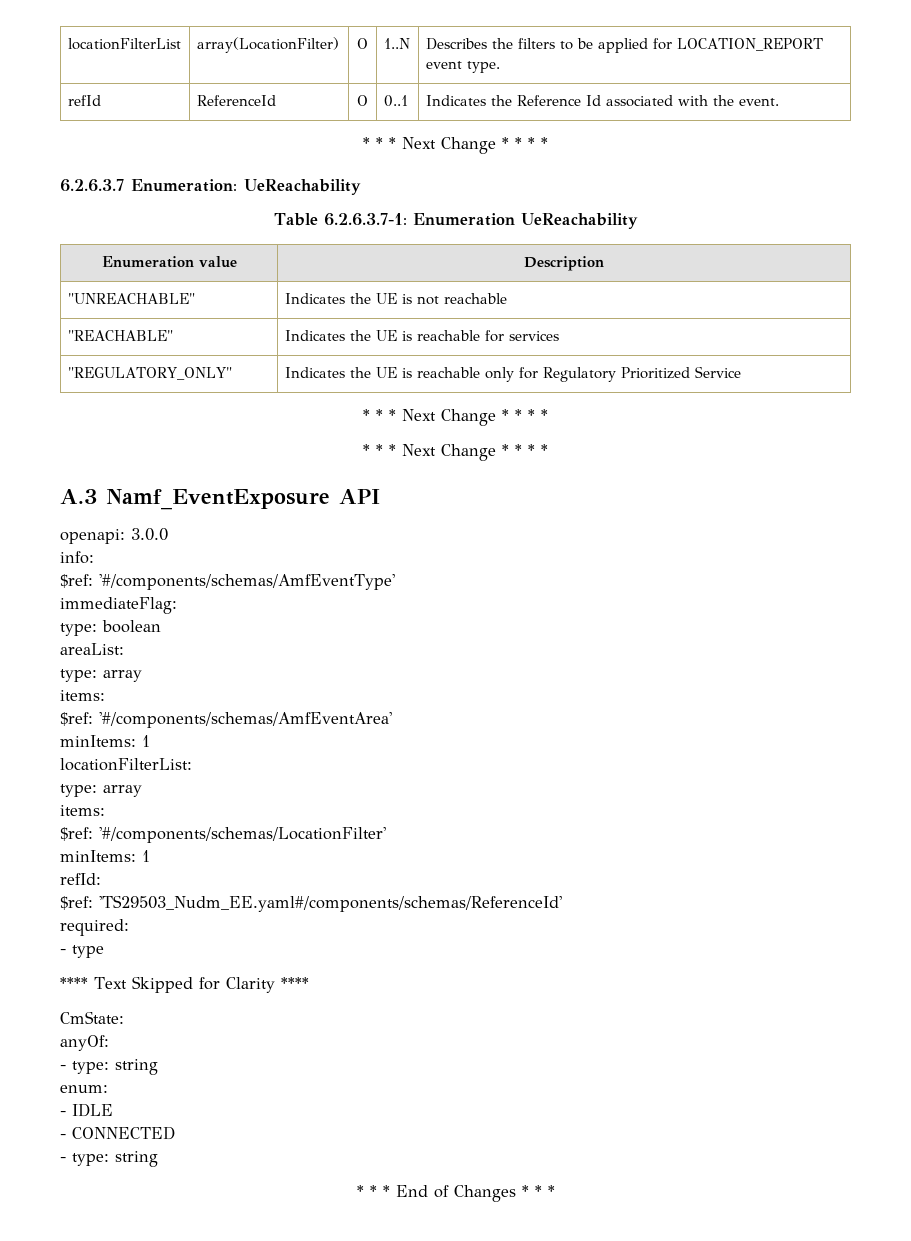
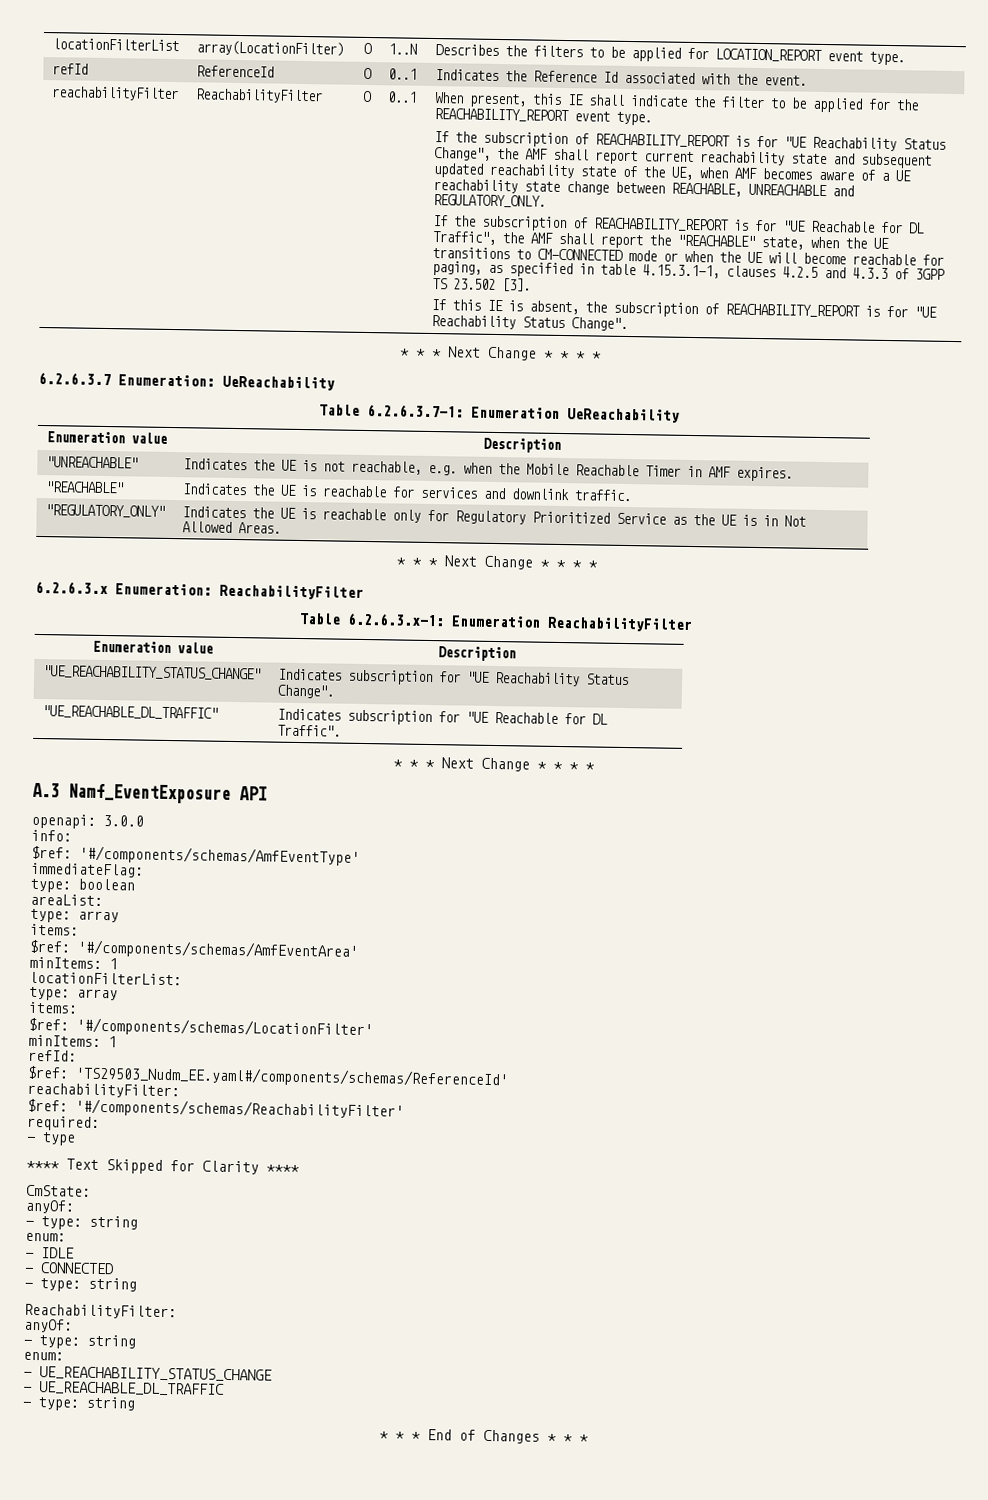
+ reachabilityFilter | ReachabilityFilter | O | 0..1 | When present, this IE shall indicate the filter to be applied for the REACHABILITY_REPORT event type.
+ If the subscription of REACHABILITY_REPORT is for "UE Reachability Status Change", the AMF shall report current reachability state and subsequent updated reachability state of the UE, when AMF becomes aware of a UE reachability state change between REACHABLE, UNREACHABLE and REGULATORY_ONLY.
+ If the subscription of REACHABILITY_REPORT is for "UE Reachable for DL Traffic", the AMF shall report the "REACHABLE" state, when the UE transitions to CM-CONNECTED mode or when the UE will become reachable for paging, as specified in table 4.15.3.1-1, clauses 4.2.5 and 4.3.3 of 3GPP TS 23.502 [3].
+ If this IE is absent, the subscription of REACHABILITY_REPORT is for "UE Reachability Status Change".
- "UNREACHABLE" | Indicates the UE is not reachable
+ "UNREACHABLE" | Indicates the UE is not reachable, e.g. when the Mobile Reachable Timer in AMF expires.
- "REACHABLE" | Indicates the UE is reachable for services
+ "REACHABLE" | Indicates the UE is reachable for services and downlink traffic.
- "REGULATORY_ONLY" | Indicates the UE is reachable only for Regulatory Prioritized Service
+ "REGULATORY_ONLY" | Indicates the UE is reachable only for Regulatory Prioritized Service as the UE is in Not Allowed Areas.
  * * * Next Change * * * *
+ 6.2.6.3.x Enumeration: ReachabilityFilter
+ Table 6.2.6.3.x-1: Enumeration ReachabilityFilter
+ Enumeration value | Description
+ "UE_REACHABILITY_STATUS_CHANGE" | Indicates subscription for "UE Reachability Status Change".
+ "UE_REACHABLE_DL_TRAFFIC" | Indicates subscription for "UE Reachable for DL Traffic".
+ reachabilityFilter:
+ $ref: '#/components/schemas/ReachabilityFilter'
+ ReachabilityFilter:
+ anyOf:
+ - type: string
+ enum:
+ - UE_REACHABILITY_STATUS_CHANGE
+ - UE_REACHABLE_DL_TRAFFIC
+ - type: string

